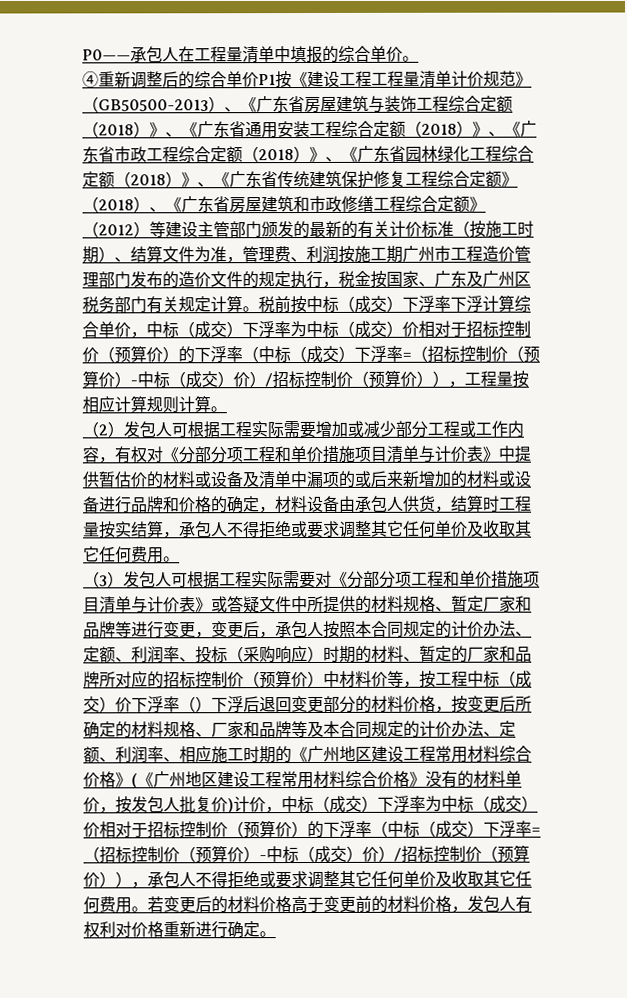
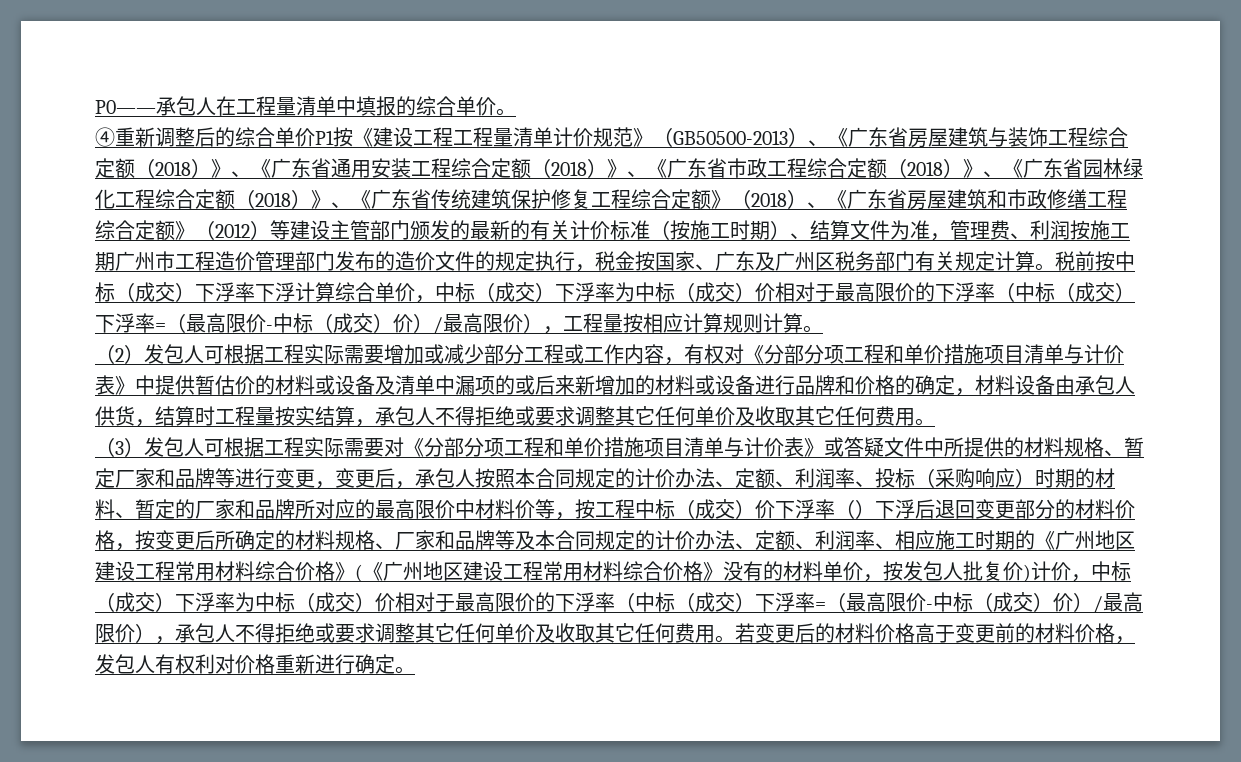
- 税前按中标（成交）下浮率下浮计算综合单价，中标（成交）下浮率为中标（成交）价相对于招标控制价（预算价）的下浮率（中标（成交）下浮率=（招标控制价（预算价）-中标（成交）价）/招标控制价（预算价）），工程量按相应计算规则计算。
+ 税前按中标（成交）下浮率下浮计算综合单价，中标（成交）下浮率为中标（成交）价相对于最高限价的下浮率（中标（成交）下浮率=（最高限价-中标（成交）价）/最高限价），工程量按相应计算规则计算。
- （3）发包人可根据工程实际需要对《分部分项工程和单价措施项目清单与计价表》或答疑文件中所提供的材料规格、暂定厂家和品牌等进行变更，变更后，承包人按照本合同规定的计价办法、定额、利润率、投标（采购响应）时期的材料、暂定的厂家和品牌所对应的招标控制价（预算价）中材料价等，按工程中标（成交）价下浮率（）下浮后退回变更部分的材料价格，按变更后所确定的材料规格、厂家和品牌等及本合同规定的计价办法、定额、利润率、相应施工时期的《广州地区建设工程常用材料综合价格》(《广州地区建设工程常用材料综合价格》没有的材料单价，按发包人批复价)计价，中标（成交）下浮率为中标（成交）价相对于招标控制价（预算价）的下浮率（中标（成交）下浮率=（招标控制价（预算价）-中标（成交）价）/招标控制价（预算价）），承包人不得拒绝或要求调整其它任何单价及收取其它任何费用。
+ （3）发包人可根据工程实际需要对《分部分项工程和单价措施项目清单与计价表》或答疑文件中所提供的材料规格、暂定厂家和品牌等进行变更，变更后，承包人按照本合同规定的计价办法、定额、利润率、投标（采购响应）时期的材料、暂定的厂家和品牌所对应的最高限价中材料价等，按工程中标（成交）价下浮率（）下浮后退回变更部分的材料价格，按变更后所确定的材料规格、厂家和品牌等及本合同规定的计价办法、定额、利润率、相应施工时期的《广州地区建设工程常用材料综合价格》(《广州地区建设工程常用材料综合价格》没有的材料单价，按发包人批复价)计价，中标（成交）下浮率为中标（成交）价相对于最高限价的下浮率（中标（成交）下浮率=（最高限价-中标（成交）价）/最高限价），承包人不得拒绝或要求调整其它任何单价及收取其它任何费用。

